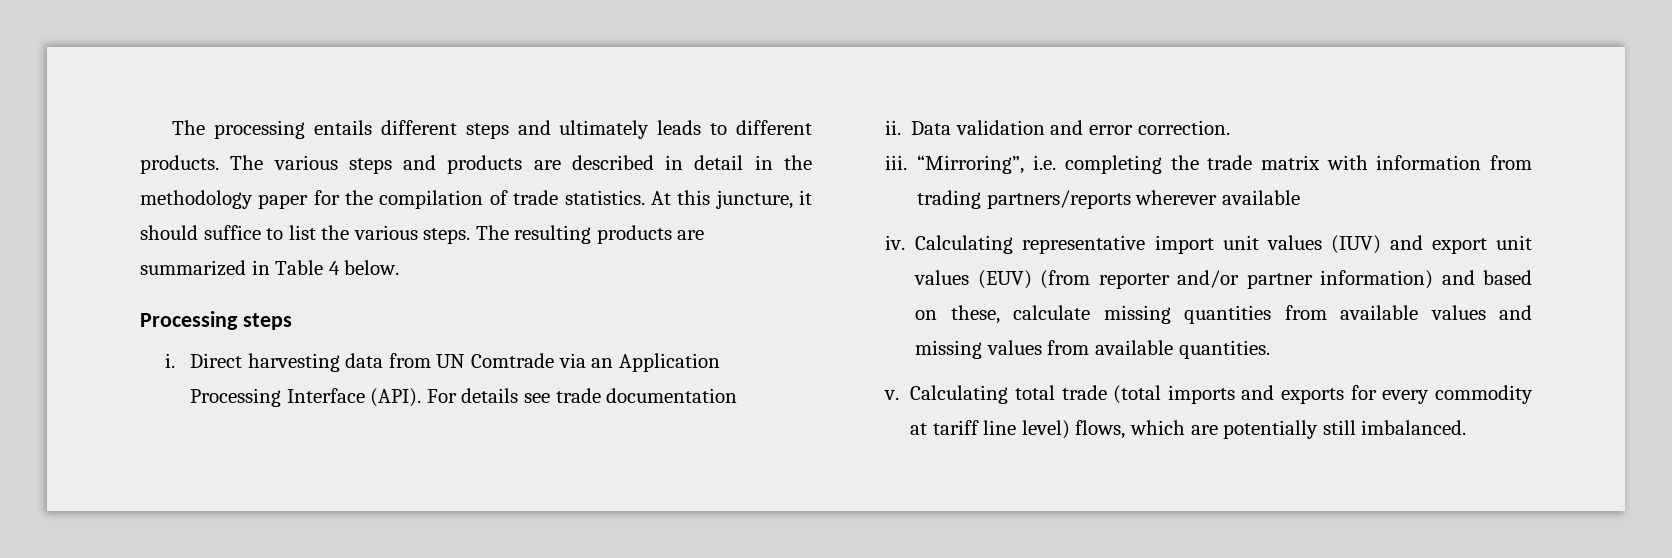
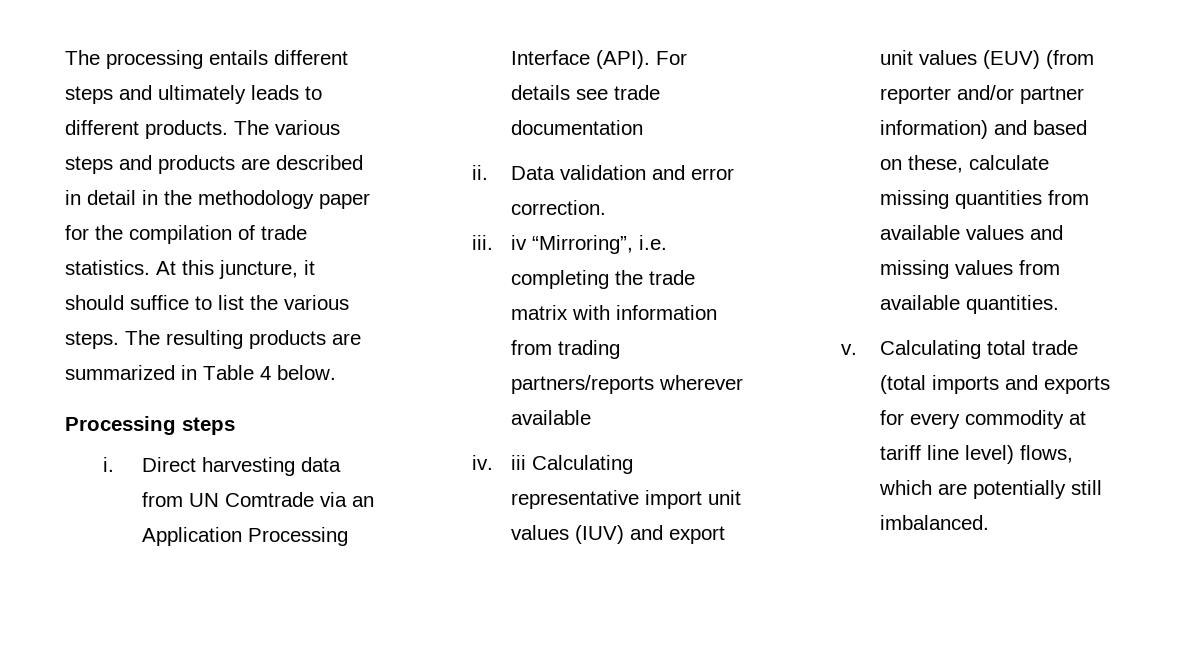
- iii. “Mirroring”, i.e. completing the trade matrix with information from trading partners/reports wherever available
+ iii. iv “Mirroring”, i.e. completing the trade matrix with information from trading partners/reports wherever available
- iv. Calculating representative import unit values (IUV) and export unit values (EUV) (from reporter and/or partner information) and based on these, calculate missing quantities from available values and missing values from available quantities.
+ iv. iii Calculating representative import unit values (IUV) and export unit values (EUV) (from reporter and/or partner information) and based on these, calculate missing quantities from available values and missing values from available quantities.

